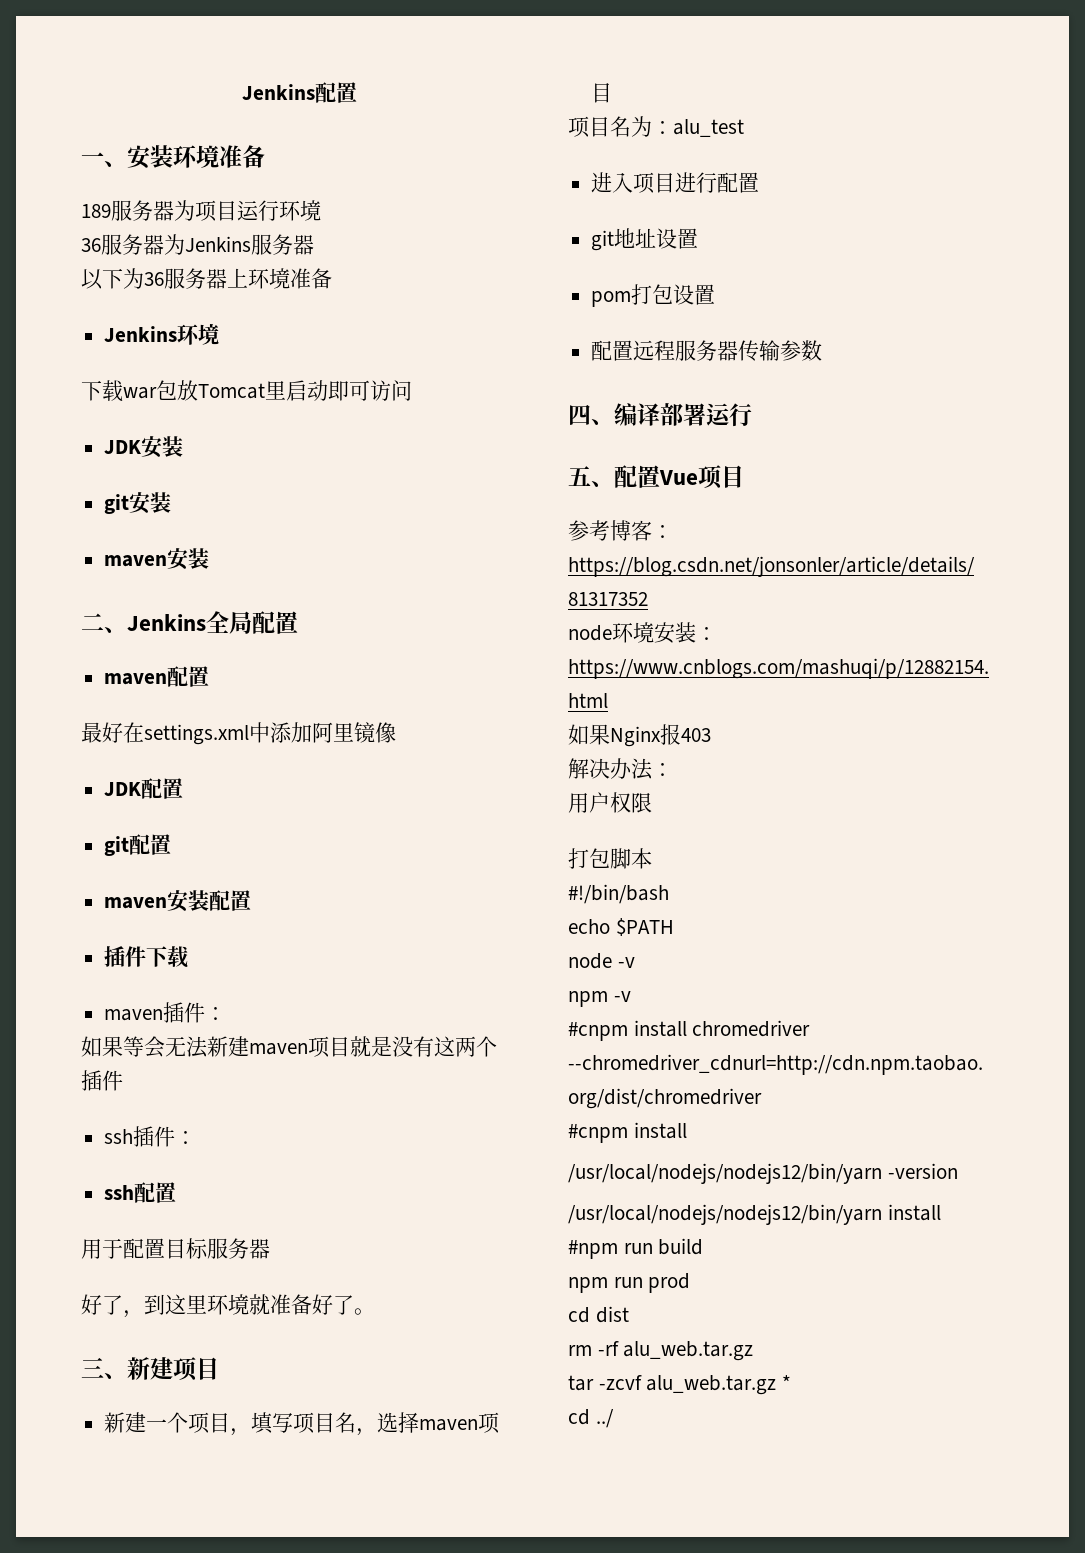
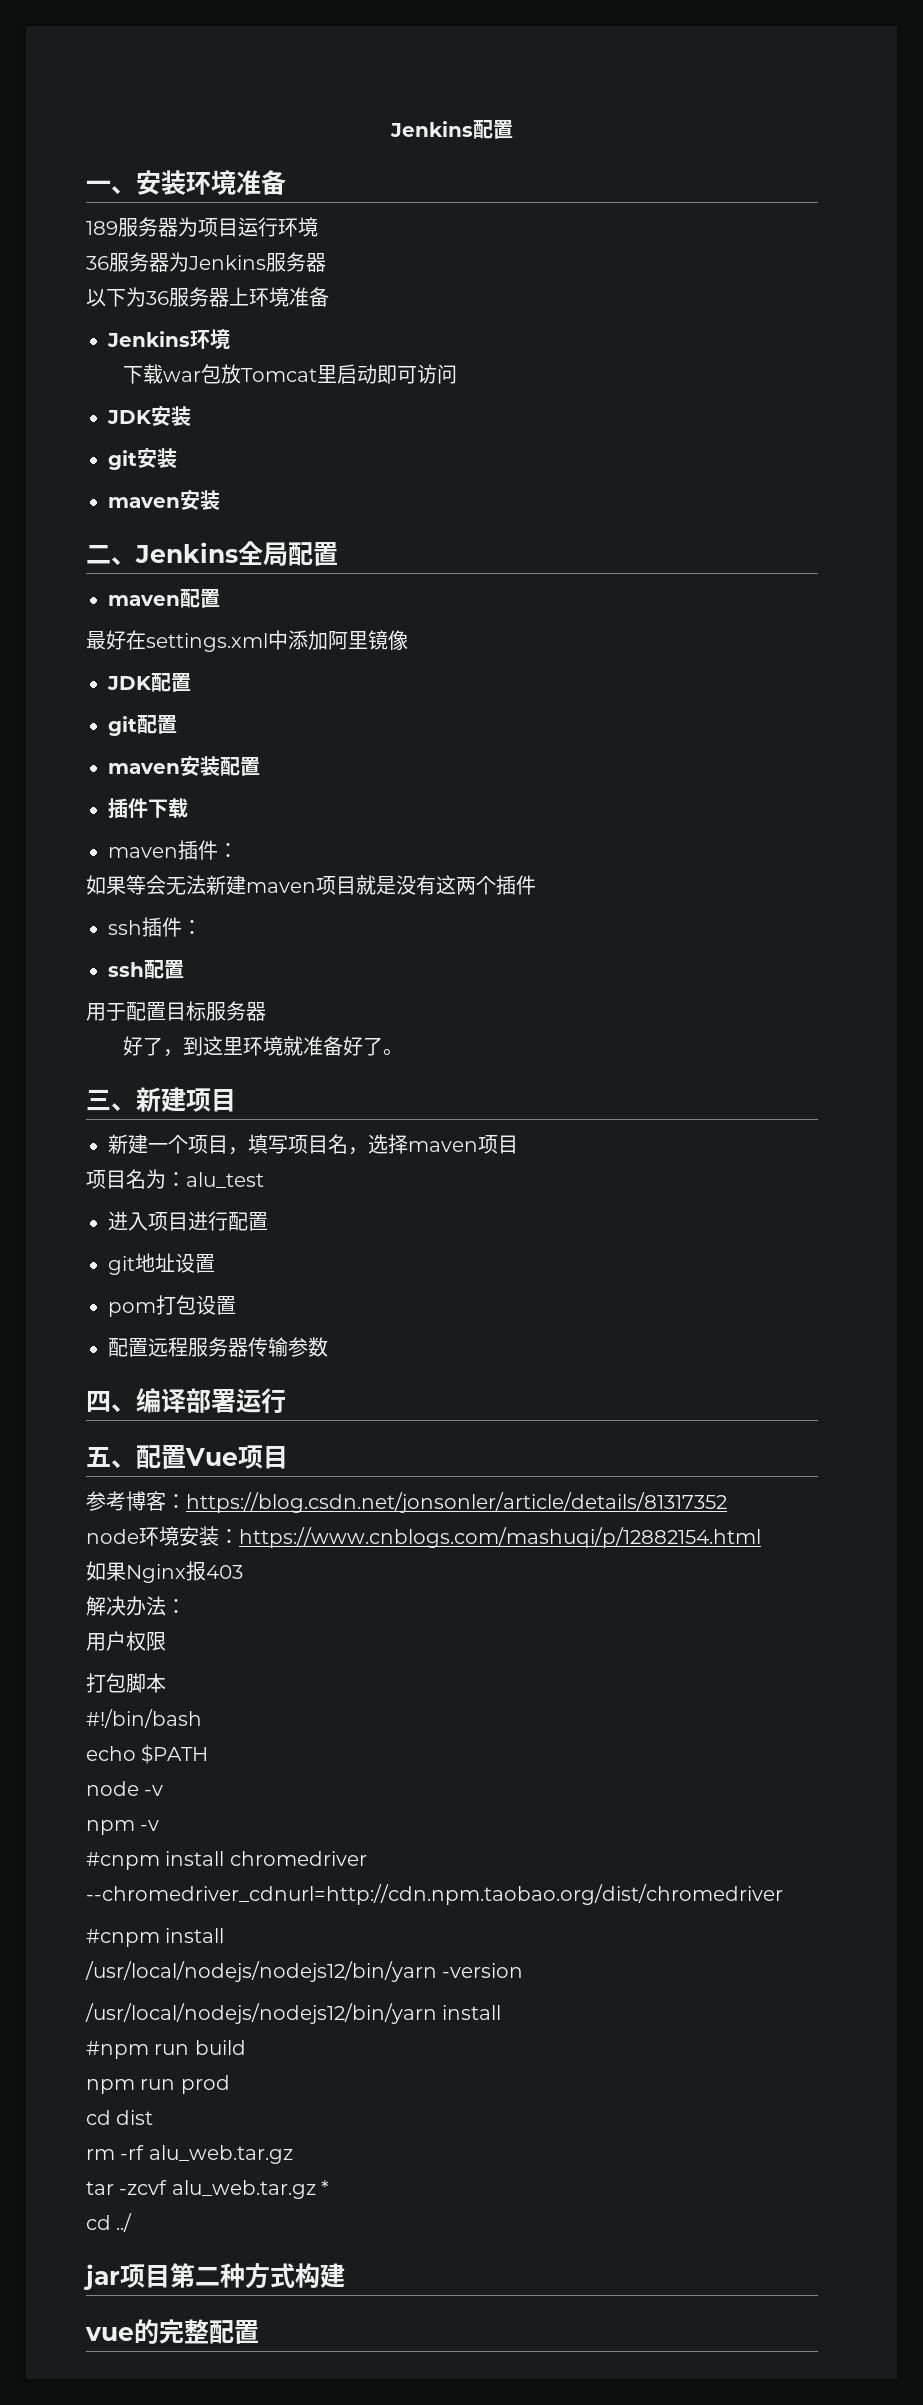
+ jar项目第二种方式构建
+ vue的完整配置

